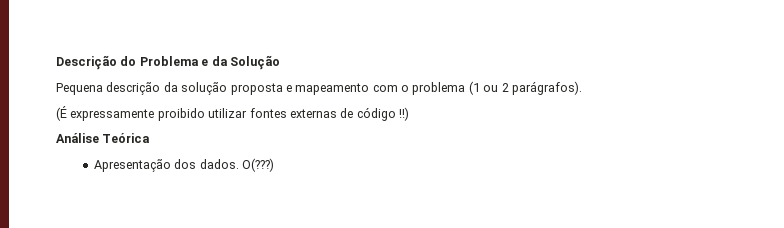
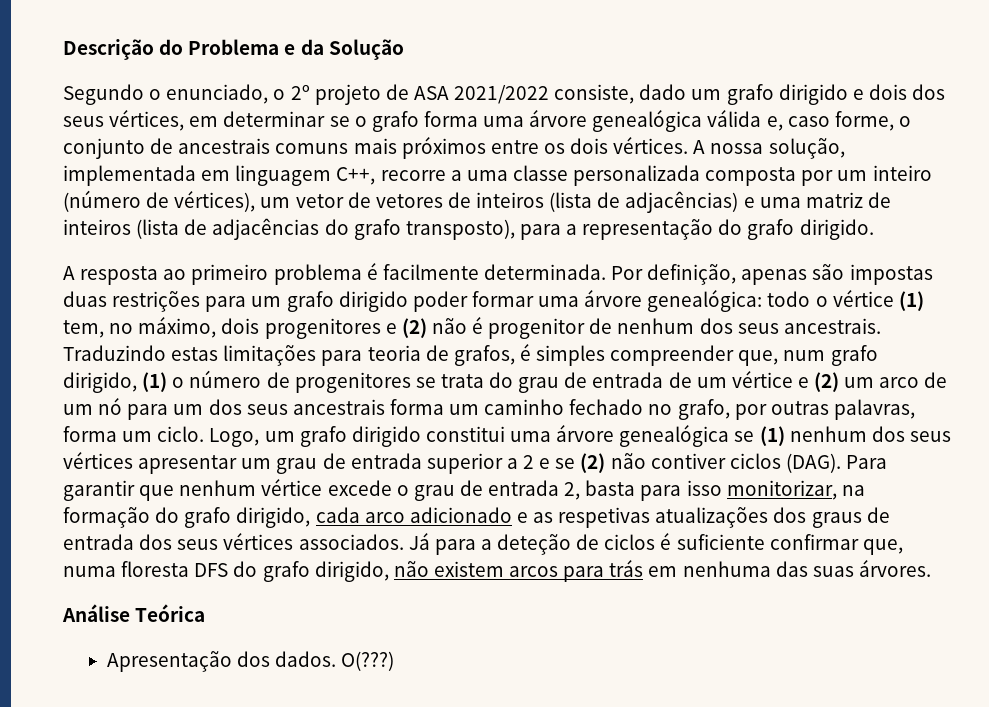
- Pequena descrição da solução proposta e mapeamento com o problema (1 ou 2 parágrafos).
- (É expressamente proibido utilizar fontes externas de código !!)
+ Segundo o enunciado, o 2º projeto de ASA 2021/2022 consiste, dado um grafo dirigido e dois dos seus vértices, em determinar se o grafo forma uma árvore genealógica válida e, caso forme, o conjunto de ancestrais comuns mais próximos entre os dois vértices. A nossa solução, implementada em linguagem C++, recorre a uma classe personalizada composta por um inteiro (número de vértices), um vetor de vetores de inteiros (lista de adjacências) e uma matriz de inteiros (lista de adjacências do grafo transposto), para a representação do grafo dirigido.
+ A resposta ao primeiro problema é facilmente determinada. Por definição, apenas são impostas duas restrições para um grafo dirigido poder formar uma árvore genealógica: todo o vértice (1) tem, no máximo, dois progenitores e (2) não é progenitor de nenhum dos seus ancestrais. Traduzindo estas limitações para teoria de grafos, é simples compreender que, num grafo dirigido, (1) o número de progenitores se trata do grau de entrada de um vértice e (2) um arco de um nó para um dos seus ancestrais forma um caminho fechado no grafo, por outras palavras, forma um ciclo. Logo, um grafo dirigido constitui uma árvore genealógica se (1) nenhum dos seus vértices apresentar um grau de entrada superior a 2 e se (2) não contiver ciclos (DAG). Para garantir que nenhum vértice excede o grau de entrada 2, basta para isso monitorizar, na formação do grafo dirigido, cada arco adicionado e as respetivas atualizações dos graus de entrada dos seus vértices associados. Já para a deteção de ciclos é suficiente confirmar que, numa floresta DFS do grafo dirigido, não existem arcos para trás em nenhuma das suas árvores.

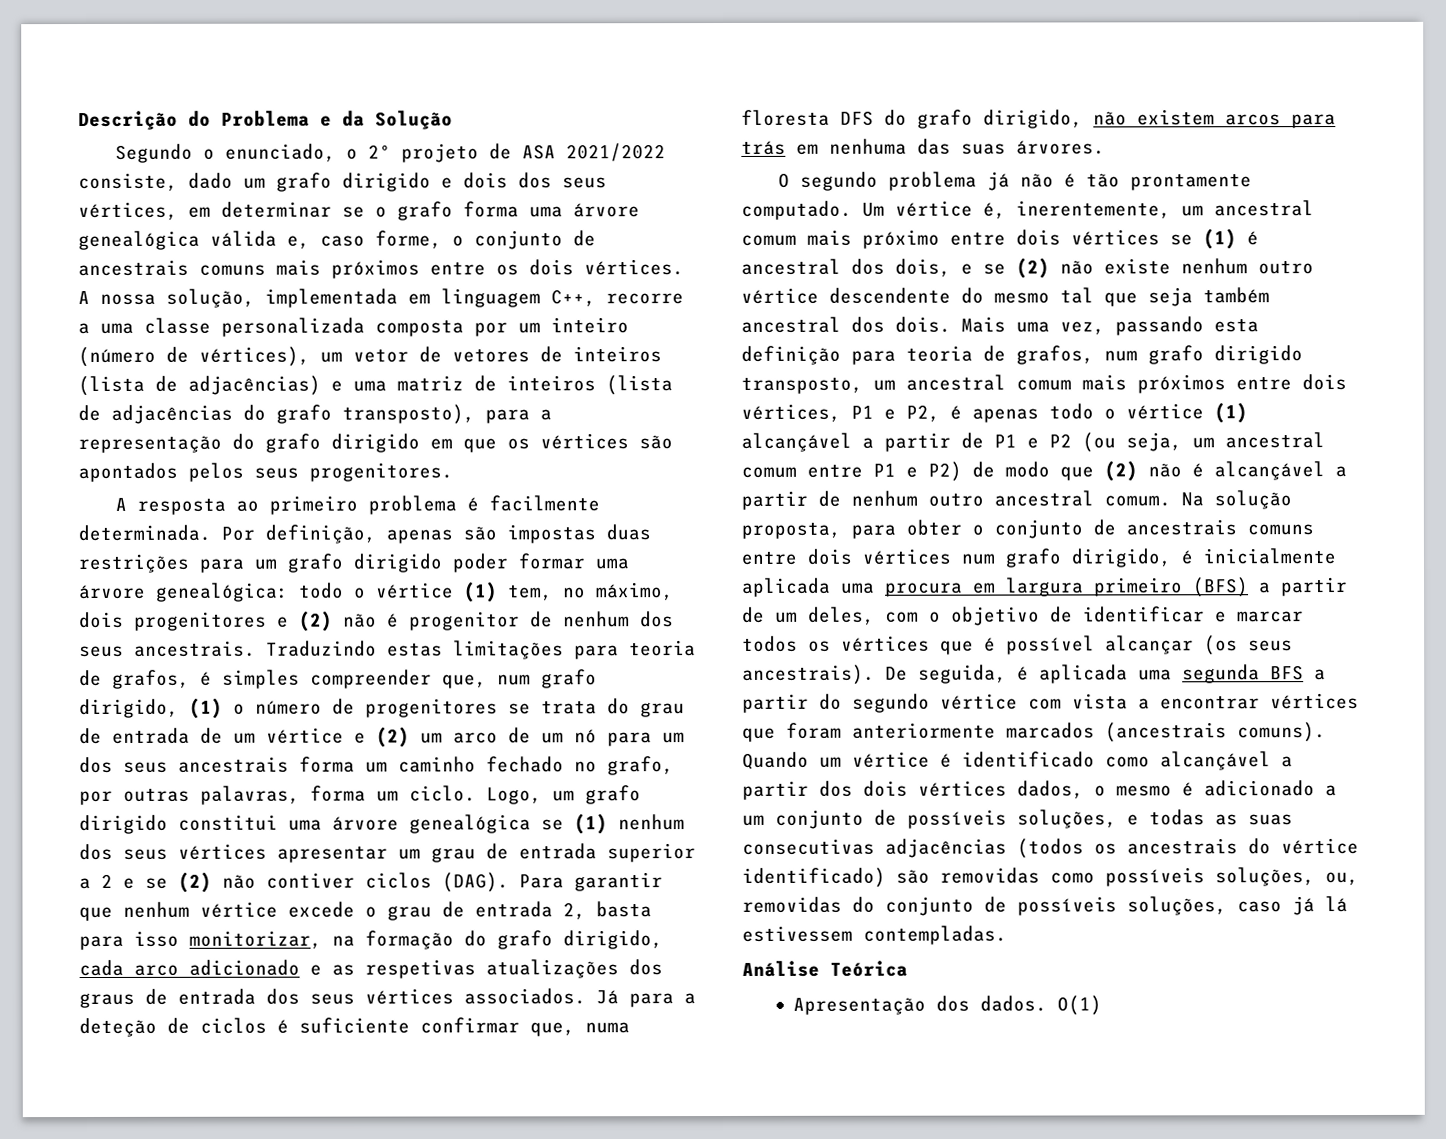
- A nossa solução, implementada em linguagem C++, recorre a uma classe personalizada composta por um inteiro (número de vértices), um vetor de vetores de inteiros (lista de adjacências) e uma matriz de inteiros (lista de adjacências do grafo transposto), para a representação do grafo dirigido.
+ A nossa solução, implementada em linguagem C++, recorre a uma classe personalizada composta por um inteiro (número de vértices), um vetor de vetores de inteiros (lista de adjacências) e uma matriz de inteiros (lista de adjacências do grafo transposto), para a representação do grafo dirigido em que os vértices são apontados pelos seus progenitores.
+ O segundo problema já não é tão prontamente computado. Um vértice é, inerentemente, um ancestral comum mais próximo entre dois vértices se (1) é ancestral dos dois, e se (2) não existe nenhum outro vértice descendente do mesmo tal que seja também ancestral dos dois. Mais uma vez, passando esta definição para teoria de grafos, num grafo dirigido transposto, um ancestral comum mais próximos entre dois vértices, P1 e P2, é apenas todo o vértice (1) alcançável a partir de P1 e P2 (ou seja, um ancestral comum entre P1 e P2) de modo que (2) não é alcançável a partir de nenhum outro ancestral comum. Na solução proposta, para obter o conjunto de ancestrais comuns entre dois vértices num grafo dirigido, é inicialmente aplicada uma procura em largura primeiro (BFS) a partir de um deles, com o objetivo de identificar e marcar todos os vértices que é possível alcançar (os seus ancestrais). De seguida, é aplicada uma segunda BFS a partir do segundo vértice com vista a encontrar vértices que foram anteriormente marcados (ancestrais comuns). Quando um vértice é identificado como alcançável a partir dos dois vértices dados, o mesmo é adicionado a um conjunto de possíveis soluções, e todas as suas consecutivas adjacências (todos os ancestrais do vértice identificado) são removidas como possíveis soluções, ou, removidas do conjunto de possíveis soluções, caso já lá estivessem contempladas.
- O(???)
+ O(1)

